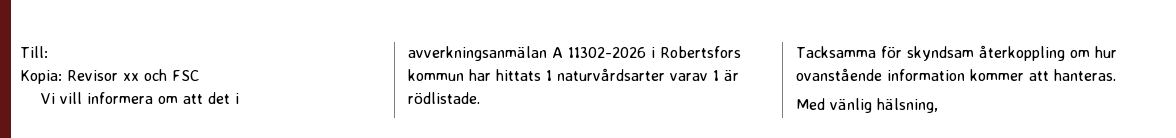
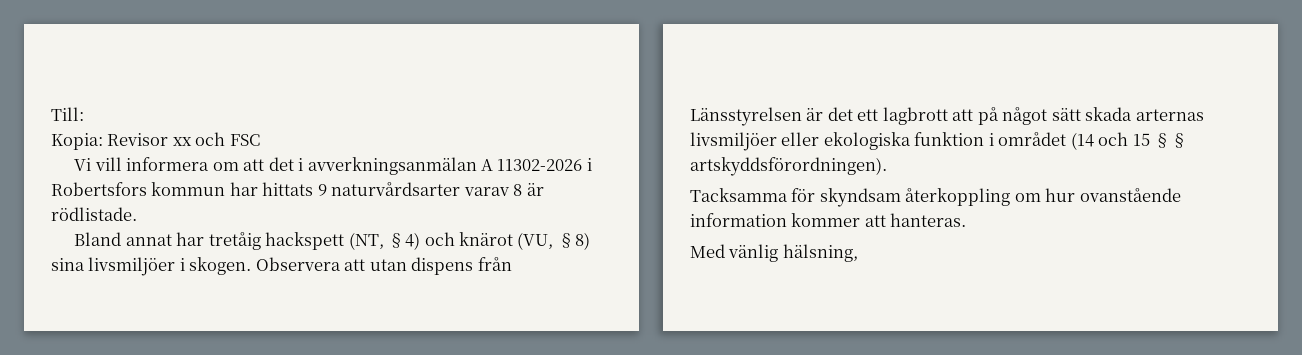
- Vi vill informera om att det i avverkningsanmälan A 11302-2026 i Robertsfors kommun har hittats 1 naturvårdsarter varav 1 är rödlistade.
+ Vi vill informera om att det i avverkningsanmälan A 11302-2026 i Robertsfors kommun har hittats 9 naturvårdsarter varav 8 är rödlistade.
+ Bland annat har tretåig hackspett (NT, §4) och knärot (VU, §8) sina livsmiljöer i skogen. Observera att utan dispens från Länsstyrelsen är det ett lagbrott att på något sätt skada arternas livsmiljöer eller ekologiska funktion i området (14 och 15 §§ artskyddsförordningen).

